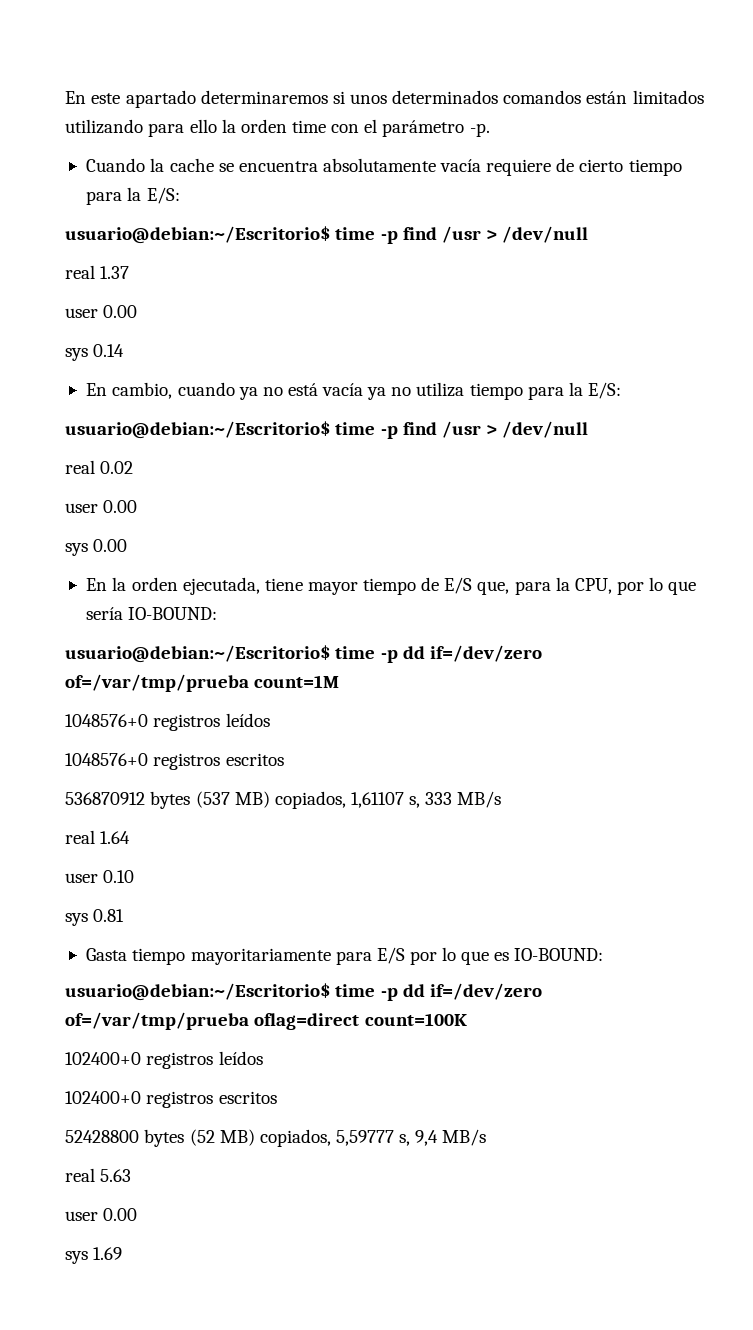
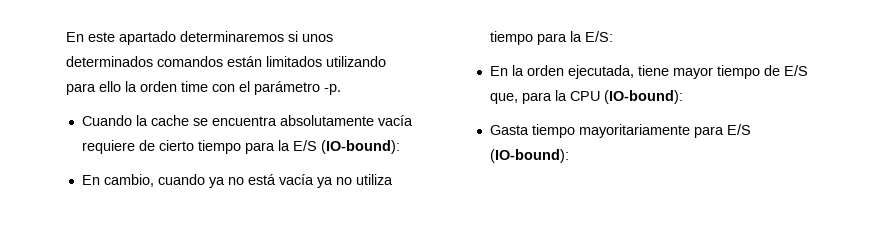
- Cuando la cache se encuentra absolutamente vacía requiere de cierto tiempo para la E/S:
- usuario@debian:~/Escritorio$ time -p find /usr > /dev/null
- real 1.37
- user 0.00
- sys 0.14
+ Cuando la cache se encuentra absolutamente vacía requiere de cierto tiempo para la E/S (IO-bound):
  En cambio, cuando ya no está vacía ya no utiliza tiempo para la E/S:
- usuario@debian:~/Escritorio$ time -p find /usr > /dev/null
- real 0.02
- user 0.00
- sys 0.00
- En la orden ejecutada, tiene mayor tiempo de E/S que, para la CPU, por lo que sería IO-BOUND:
- usuario@debian:~/Escritorio$ time -p dd if=/dev/zero of=/var/tmp/prueba count=1M
- 1048576+0 registros leídos
- 1048576+0 registros escritos
- 536870912 bytes (537 MB) copiados, 1,61107 s, 333 MB/s
- real 1.64
- user 0.10
- sys 0.81
+ En la orden ejecutada, tiene mayor tiempo de E/S que, para la CPU (IO-bound):
- Gasta tiempo mayoritariamente para E/S por lo que es IO-BOUND:
- usuario@debian:~/Escritorio$ time -p dd if=/dev/zero of=/var/tmp/prueba oflag=direct count=100K
- 102400+0 registros leídos
- 102400+0 registros escritos
- 52428800 bytes (52 MB) copiados, 5,59777 s, 9,4 MB/s
- real 5.63
- user 0.00
- sys 1.69
+ Gasta tiempo mayoritariamente para E/S (IO-bound):

